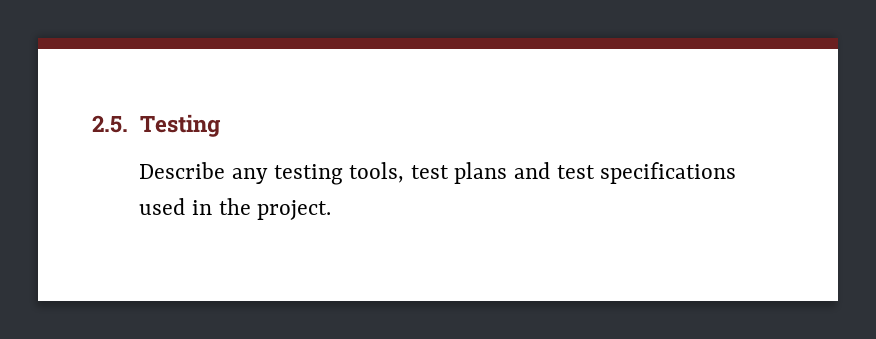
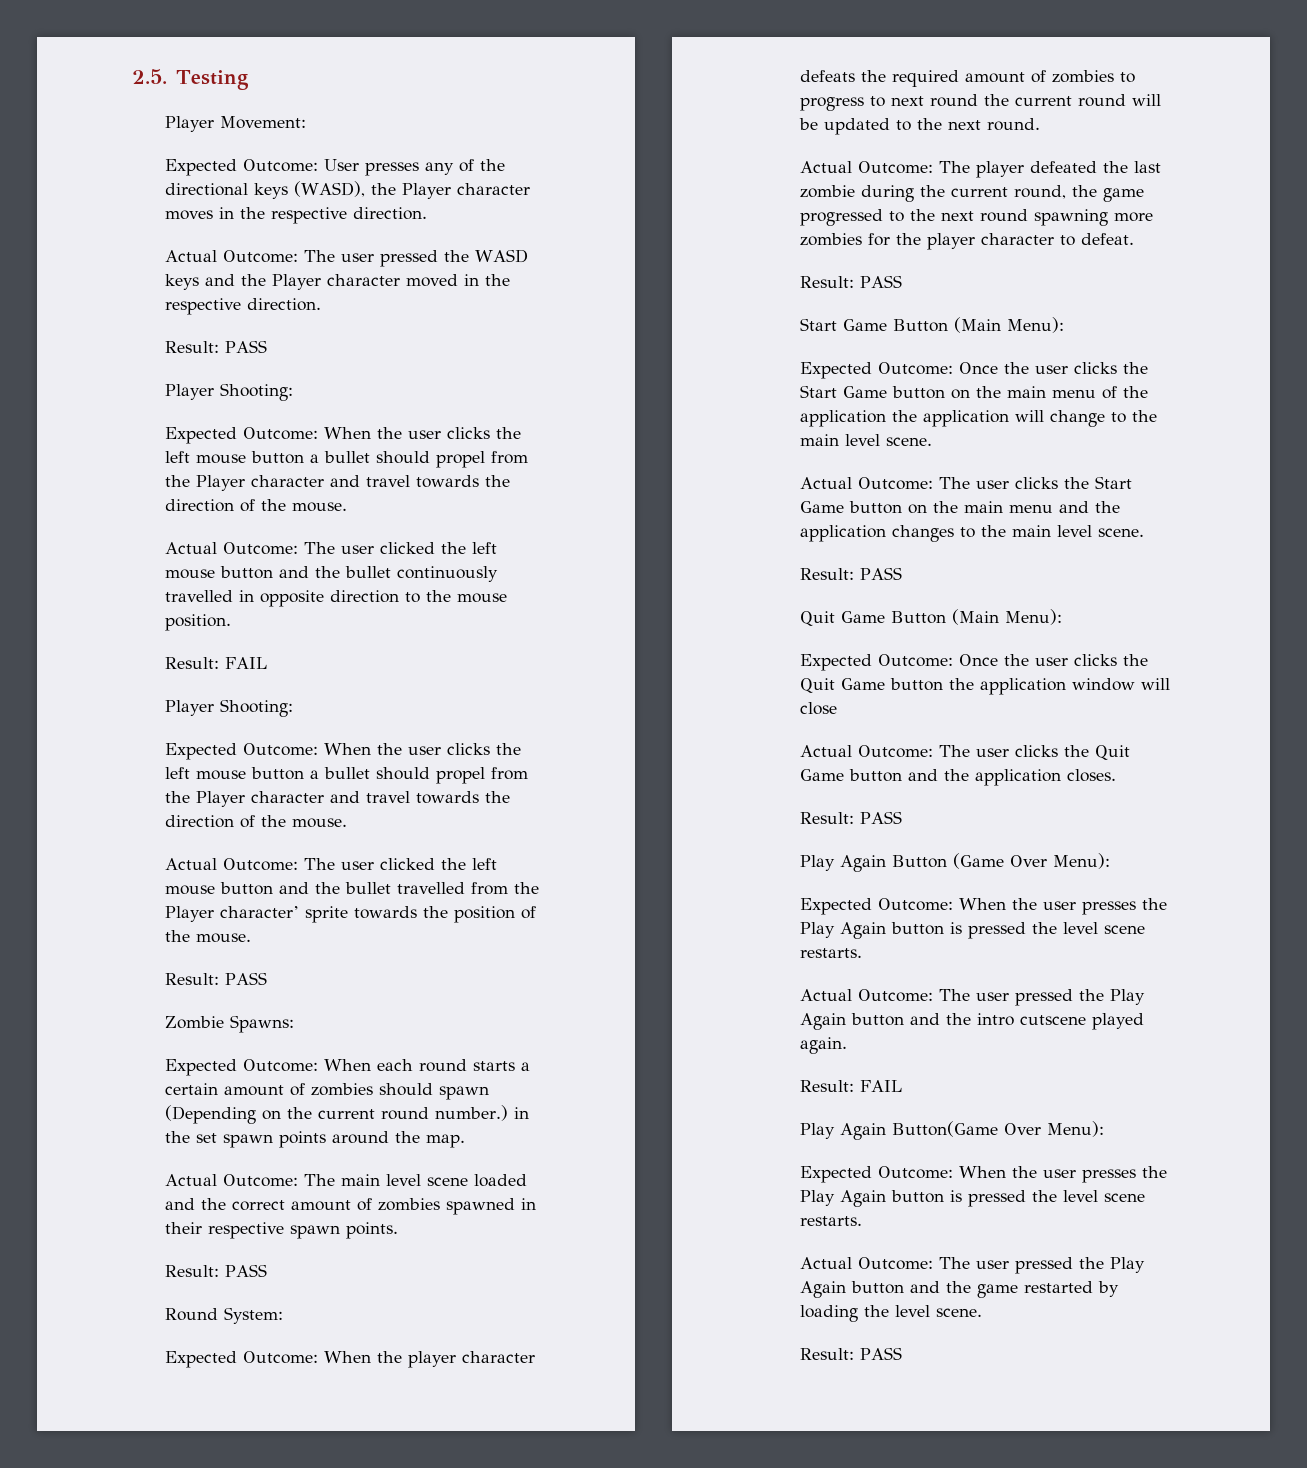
- Describe any testing tools, test plans and test specifications used in the project.
+ Player Movement:
+ Expected Outcome: User presses any of the directional keys (WASD), the Player character moves in the respective direction.
+ Actual Outcome: The user pressed the WASD keys and the Player character moved in the respective direction.
+ Result: PASS
+ Player Shooting:
+ Expected Outcome: When the user clicks the left mouse button a bullet should propel from the Player character and travel towards the direction of the mouse.
+ Actual Outcome: The user clicked the left mouse button and the bullet continuously travelled in opposite direction to the mouse position.
+ Result: FAIL
+ Player Shooting:
+ Expected Outcome: When the user clicks the left mouse button a bullet should propel from the Player character and travel towards the direction of the mouse.
+ Actual Outcome: The user clicked the left mouse button and the bullet travelled from the Player character’ sprite towards the position of the mouse.
+ Result: PASS
+ Zombie Spawns:
+ Expected Outcome: When each round starts a certain amount of zombies should spawn (Depending on the current round number.) in the set spawn points around the map.
+ Actual Outcome: The main level scene loaded and the correct amount of zombies spawned in their respective spawn points.
+ Result: PASS
+ Round System:
+ Expected Outcome: When the player character defeats the required amount of zombies to progress to next round the current round will be updated to the next round.
+ Actual Outcome: The player defeated the last zombie during the current round, the game progressed to the next round spawning more zombies for the player character to defeat.
+ Result: PASS
+ Start Game Button (Main Menu):
+ Expected Outcome: Once the user clicks the Start Game button on the main menu of the application the application will change to the main level scene.
+ Actual Outcome: The user clicks the Start Game button on the main menu and the application changes to the main level scene.
+ Result: PASS
+ Quit Game Button (Main Menu):
+ Expected Outcome: Once the user clicks the Quit Game button the application window will close
+ Actual Outcome: The user clicks the Quit Game button and the application closes.
+ Result: PASS
+ Play Again Button (Game Over Menu):
+ Expected Outcome: When the user presses the Play Again button is pressed the level scene restarts.
+ Actual Outcome: The user pressed the Play Again button and the intro cutscene played again.
+ Result: FAIL
+ Play Again Button(Game Over Menu):
+ Expected Outcome: When the user presses the Play Again button is pressed the level scene restarts.
+ Actual Outcome: The user pressed the Play Again button and the game restarted by loading the level scene.
+ Result: PASS

